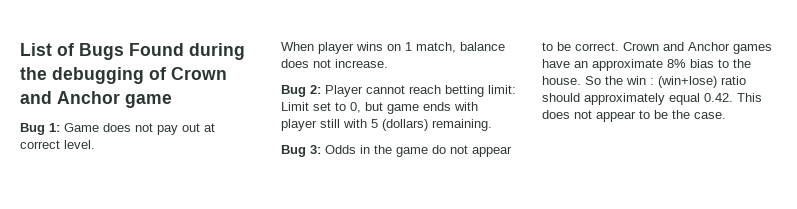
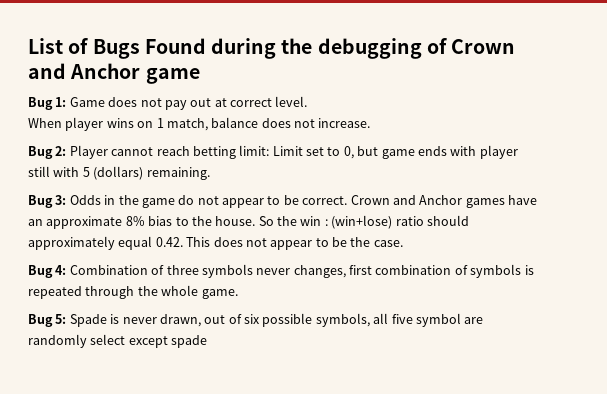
+ Bug 4: Combination of three symbols never changes, first combination of symbols is repeated through the whole game.
+ Bug 5: Spade is never drawn, out of six possible symbols, all five symbol are randomly select except spade

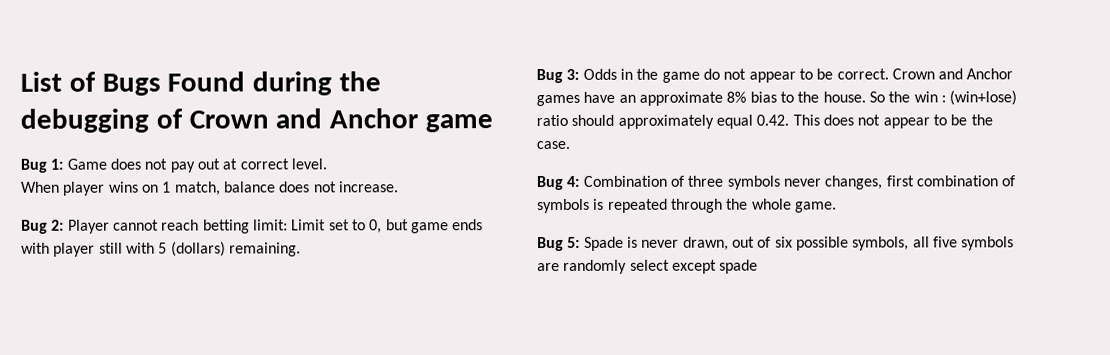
- Bug 5: Spade is never drawn, out of six possible symbols, all five symbol are randomly select except spade
+ Bug 5: Spade is never drawn, out of six possible symbols, all five symbols are randomly select except spade

